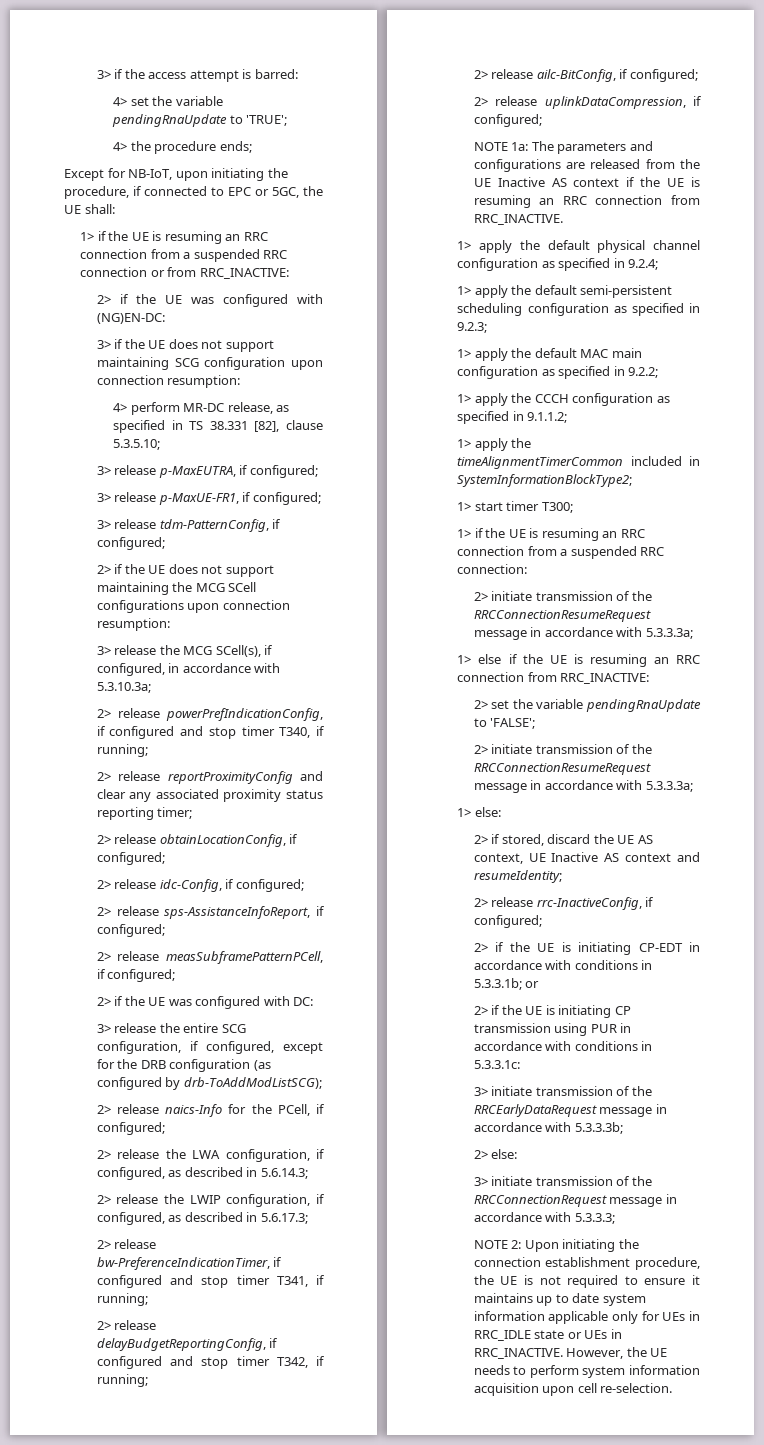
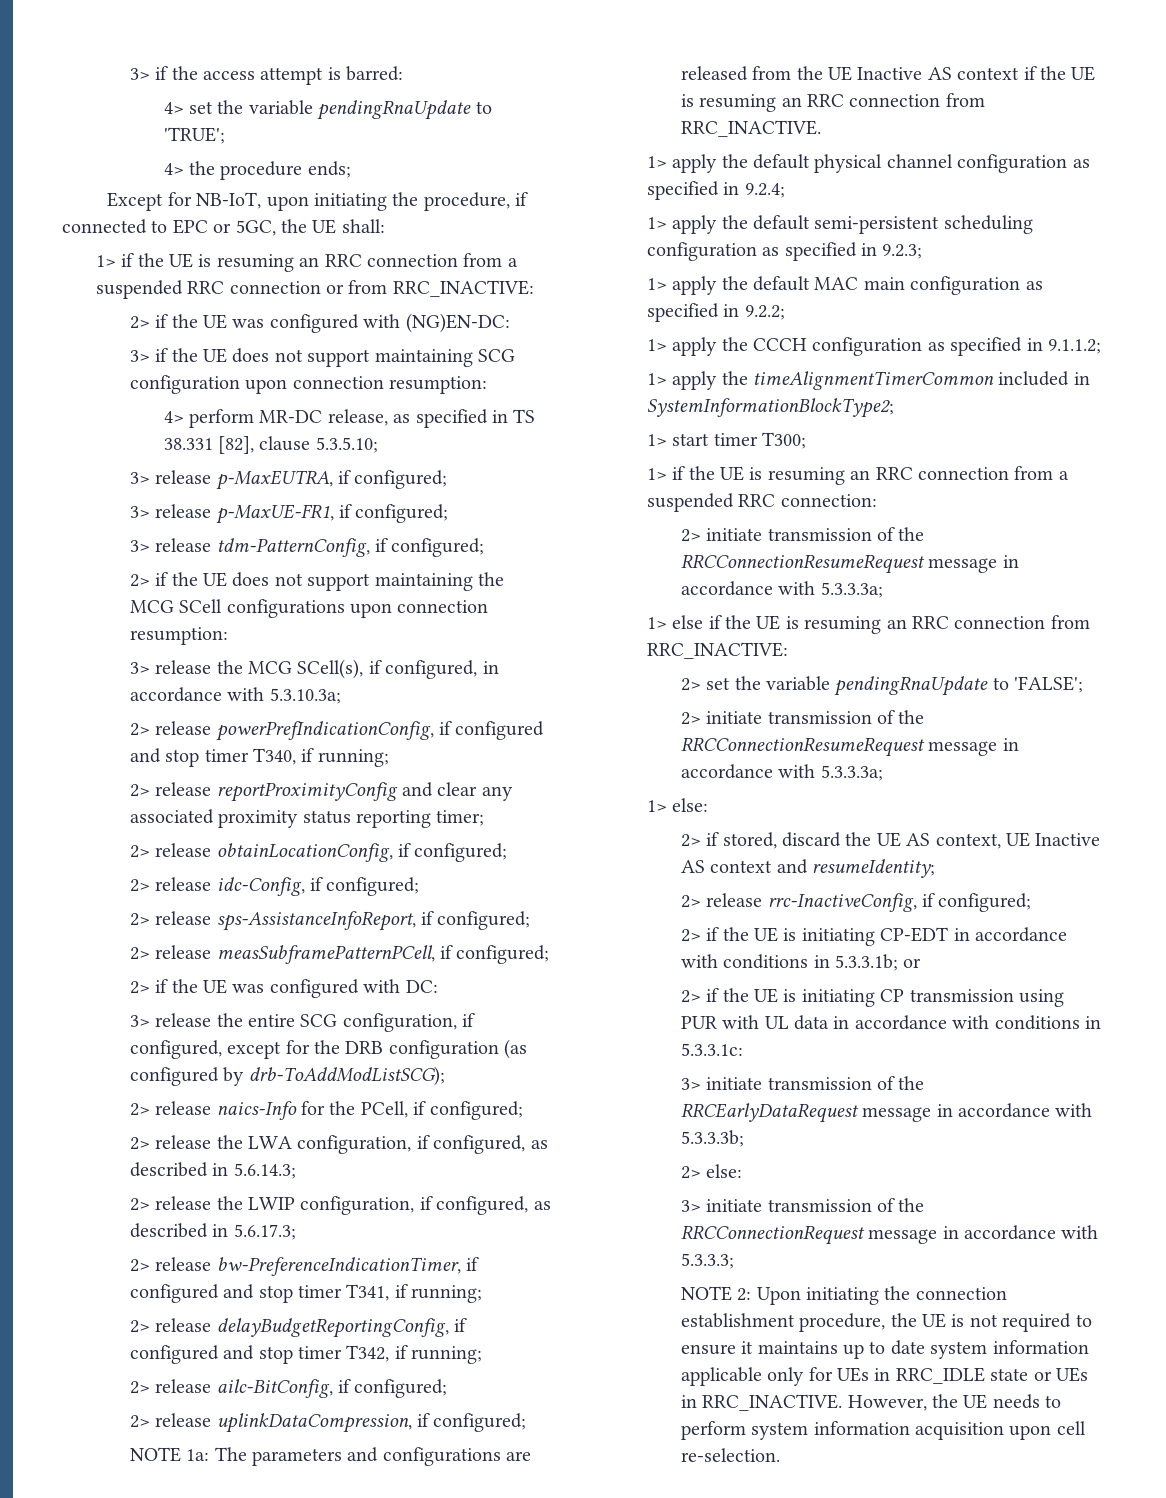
- 2> if the UE is initiating CP transmission using PUR in accordance with conditions in 5.3.3.1c:
+ 2> if the UE is initiating CP transmission using PUR with UL data in accordance with conditions in 5.3.3.1c:

